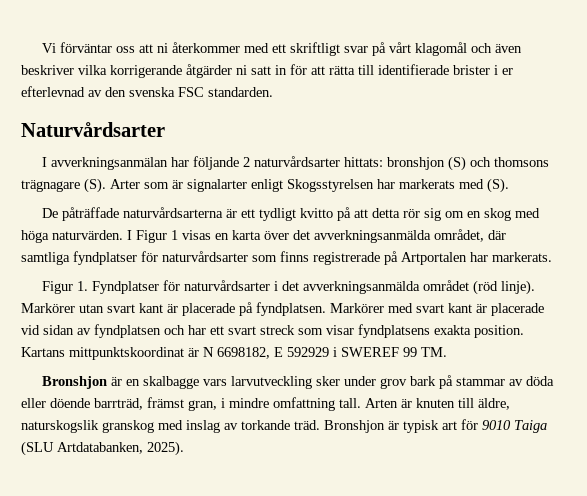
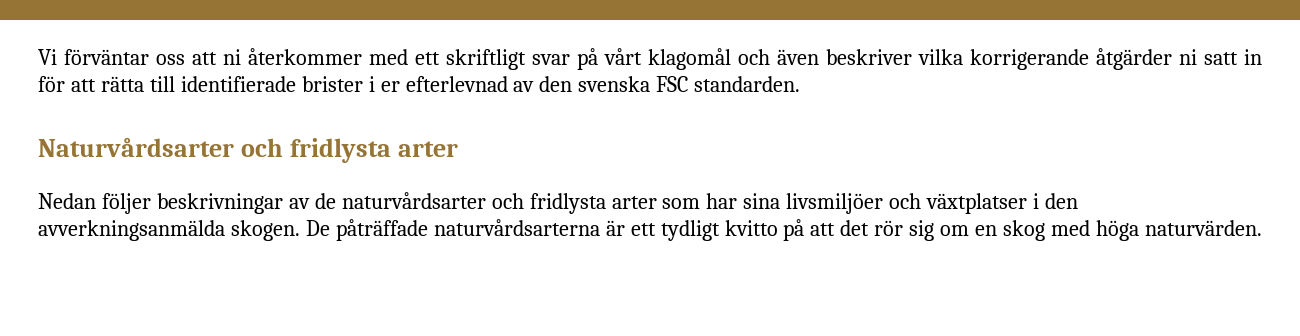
- Naturvårdsarter
- I avverkningsanmälan har följande 2 naturvårdsarter hittats: bronshjon (S) och thomsons trägnagare (S). Arter som är signalarter enligt Skogsstyrelsen har markerats med (S).
- De påträffade naturvårdsarterna är ett tydligt kvitto på att detta rör sig om en skog med höga naturvärden. I Figur 1 visas en karta över det avverkningsanmälda området, där samtliga fyndplatser för naturvårdsarter som finns registrerade på Artportalen har markerats.
- Figur 1. Fyndplatser för naturvårdsarter i det avverkningsanmälda området (röd linje). Markörer utan svart kant är placerade på fyndplatsen. Markörer med svart kant är placerade vid sidan av fyndplatsen och har ett svart streck som visar fyndplatsens exakta position. Kartans mittpunktskoordinat är N 6698182, E 592929 i SWEREF 99 TM.
- Bronshjon är en skalbagge vars larvutveckling sker under grov bark på stammar av döda eller döende barrträd, främst gran, i mindre omfattning tall. Arten är knuten till äldre, naturskogslik granskog med inslag av torkande träd. Bronshjon är typisk art för 9010 Taiga (SLU Artdatabanken, 2025).
+ Naturvårdsarter och fridlysta arter
+ Nedan följer beskrivningar av de naturvårdsarter och fridlysta arter som har sina livsmiljöer och växtplatser i den avverkningsanmälda skogen. De påträffade naturvårdsarterna är ett tydligt kvitto på att det rör sig om en skog med höga naturvärden.

